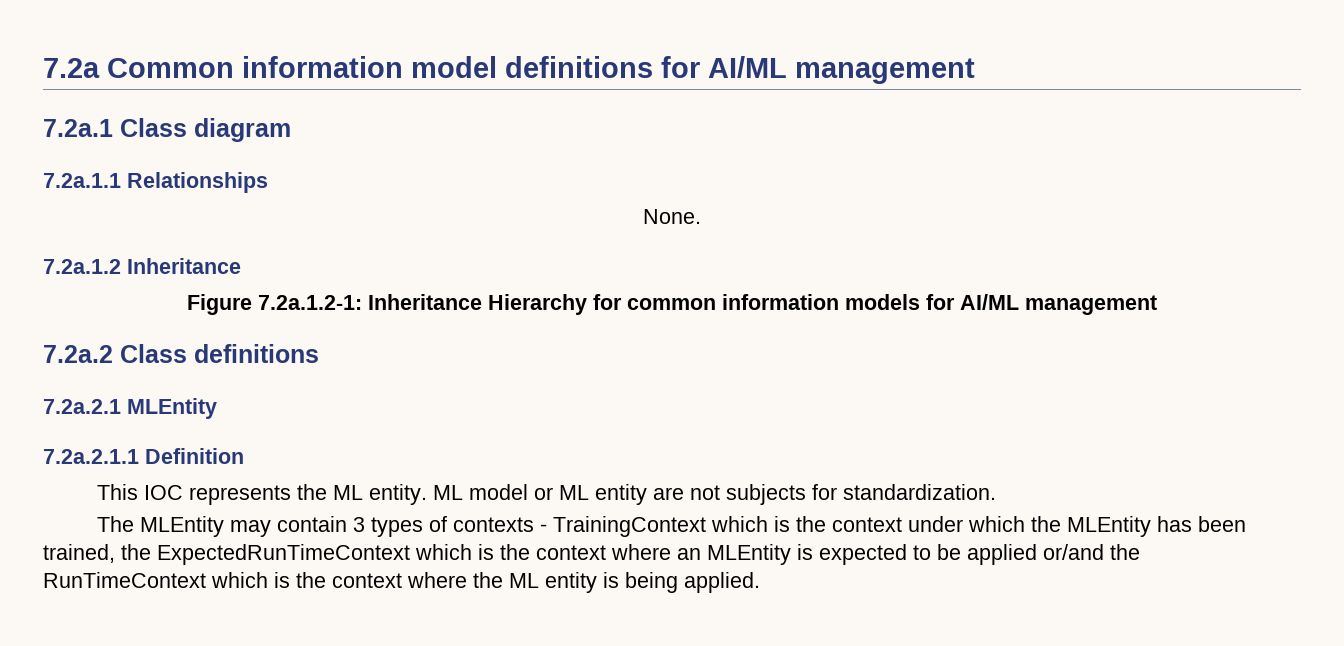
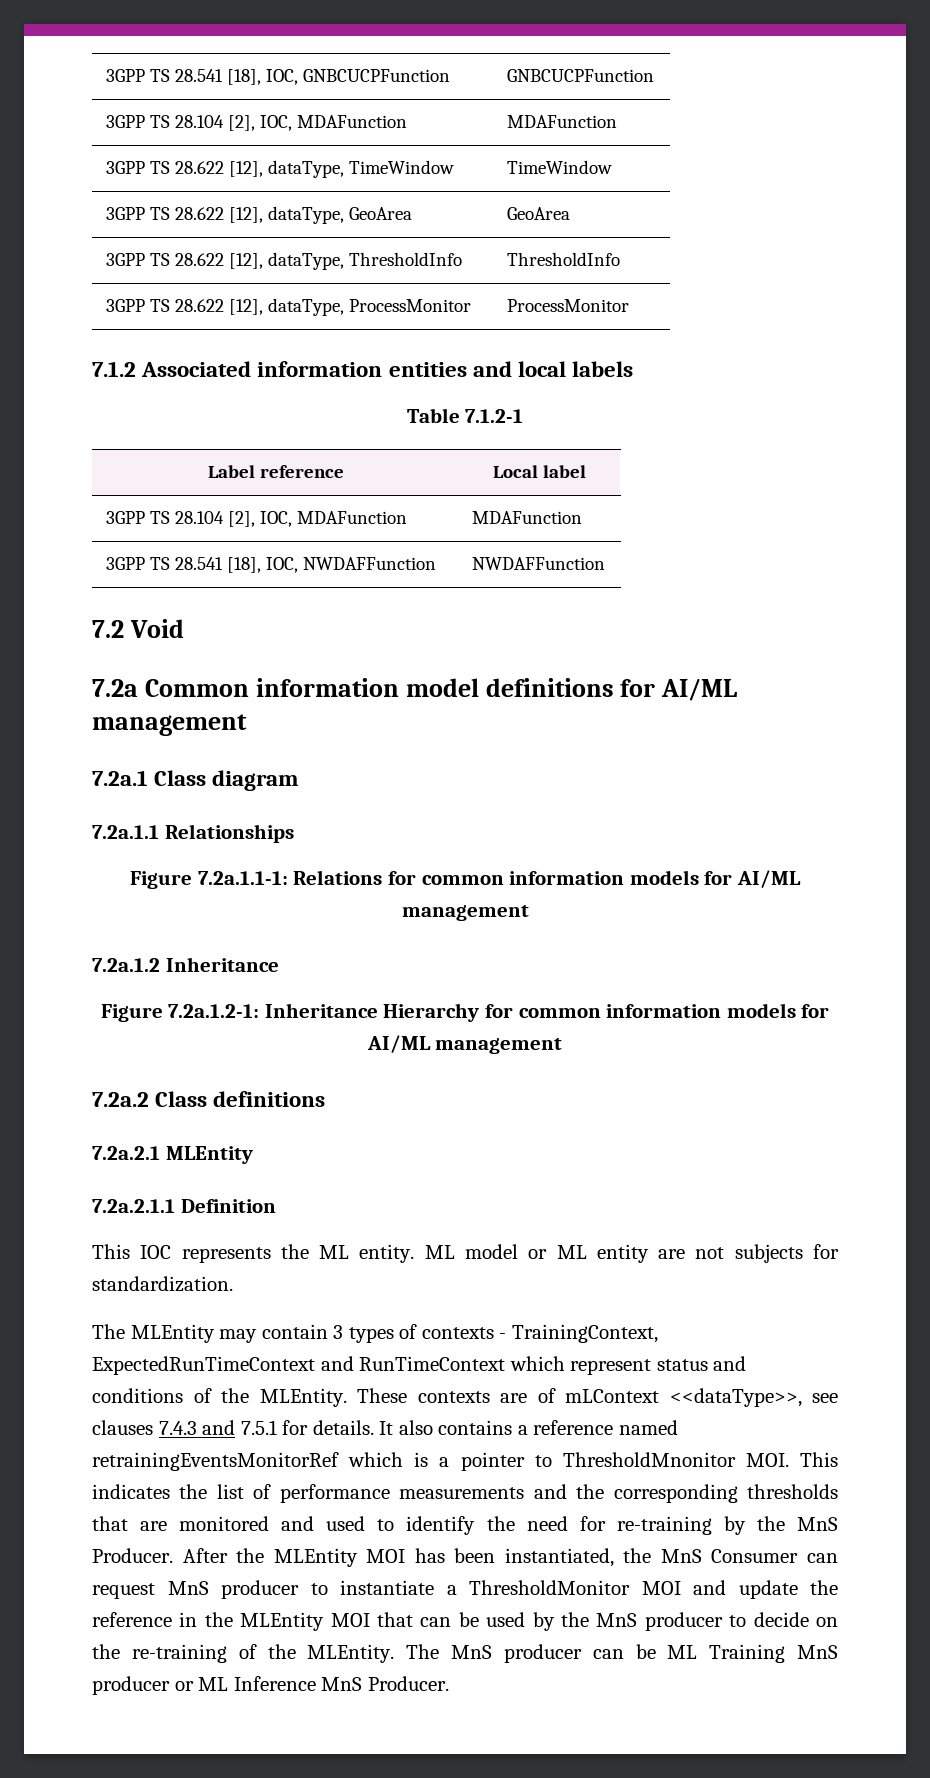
+ 3GPP TS 28.541 [18], IOC, GNBCUCPFunction | GNBCUCPFunction
+ 3GPP TS 28.104 [2], IOC, MDAFunction | MDAFunction
+ 3GPP TS 28.622 [12], dataType, TimeWindow | TimeWindow
+ 3GPP TS 28.622 [12], dataType, GeoArea | GeoArea
+ 3GPP TS 28.622 [12], dataType, ThresholdInfo | ThresholdInfo
+ 3GPP TS 28.622 [12], dataType, ProcessMonitor | ProcessMonitor
+ 7.1.2 Associated information entities and local labels
+ Table 7.1.2-1
+ Label reference | Local label
+ 3GPP TS 28.104 [2], IOC, MDAFunction | MDAFunction
+ 3GPP TS 28.541 [18], IOC, NWDAFFunction | NWDAFFunction
+ 7.2 Void
- None.
+ Figure 7.2a.1.1-1: Relations for common information models for AI/ML management
- The MLEntity may contain 3 types of contexts - TrainingContext which is the context under which the MLEntity has been trained, the ExpectedRunTimeContext which is the context where an MLEntity is expected to be applied or/and the RunTimeContext which is the context where the ML entity is being applied.
+ The MLEntity may contain 3 types of contexts - TrainingContext, ExpectedRunTimeContext and RunTimeContext which represent status and conditions of the MLEntity. These contexts are of mLContext <<dataType>>, see clauses 7.4.3 and 7.5.1 for details. It also contains a reference named retrainingEventsMonitorRef which is a pointer to ThresholdMnonitor MOI. This indicates the list of performance measurements and the corresponding thresholds that are monitored and used to identify the need for re-training by the MnS Producer. After the MLEntity MOI has been instantiated, the MnS Consumer can request MnS producer to instantiate a ThresholdMonitor MOI and update the reference in the MLEntity MOI that can be used by the MnS producer to decide on the re-training of the MLEntity. The MnS producer can be ML Training MnS producer or ML Inference MnS Producer.

